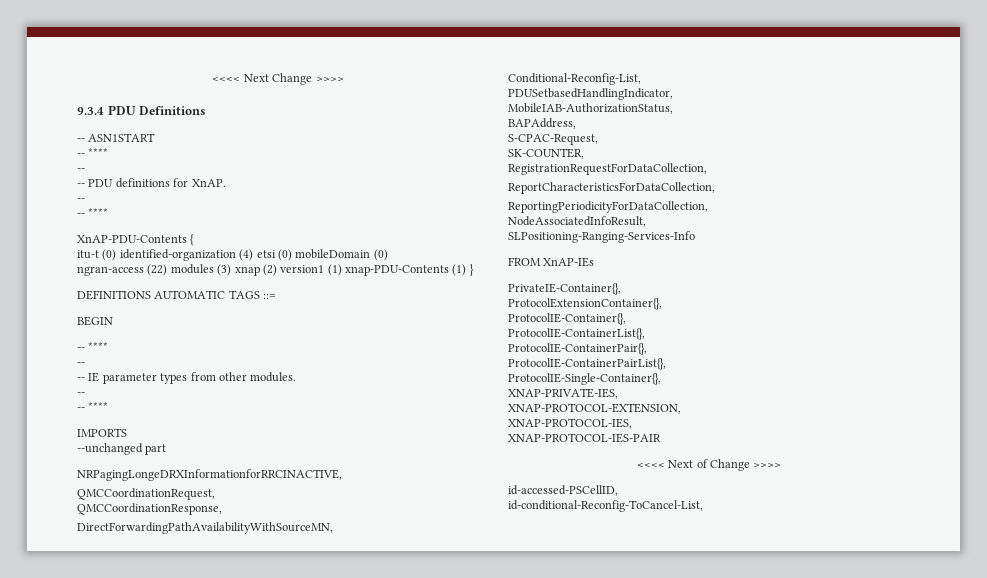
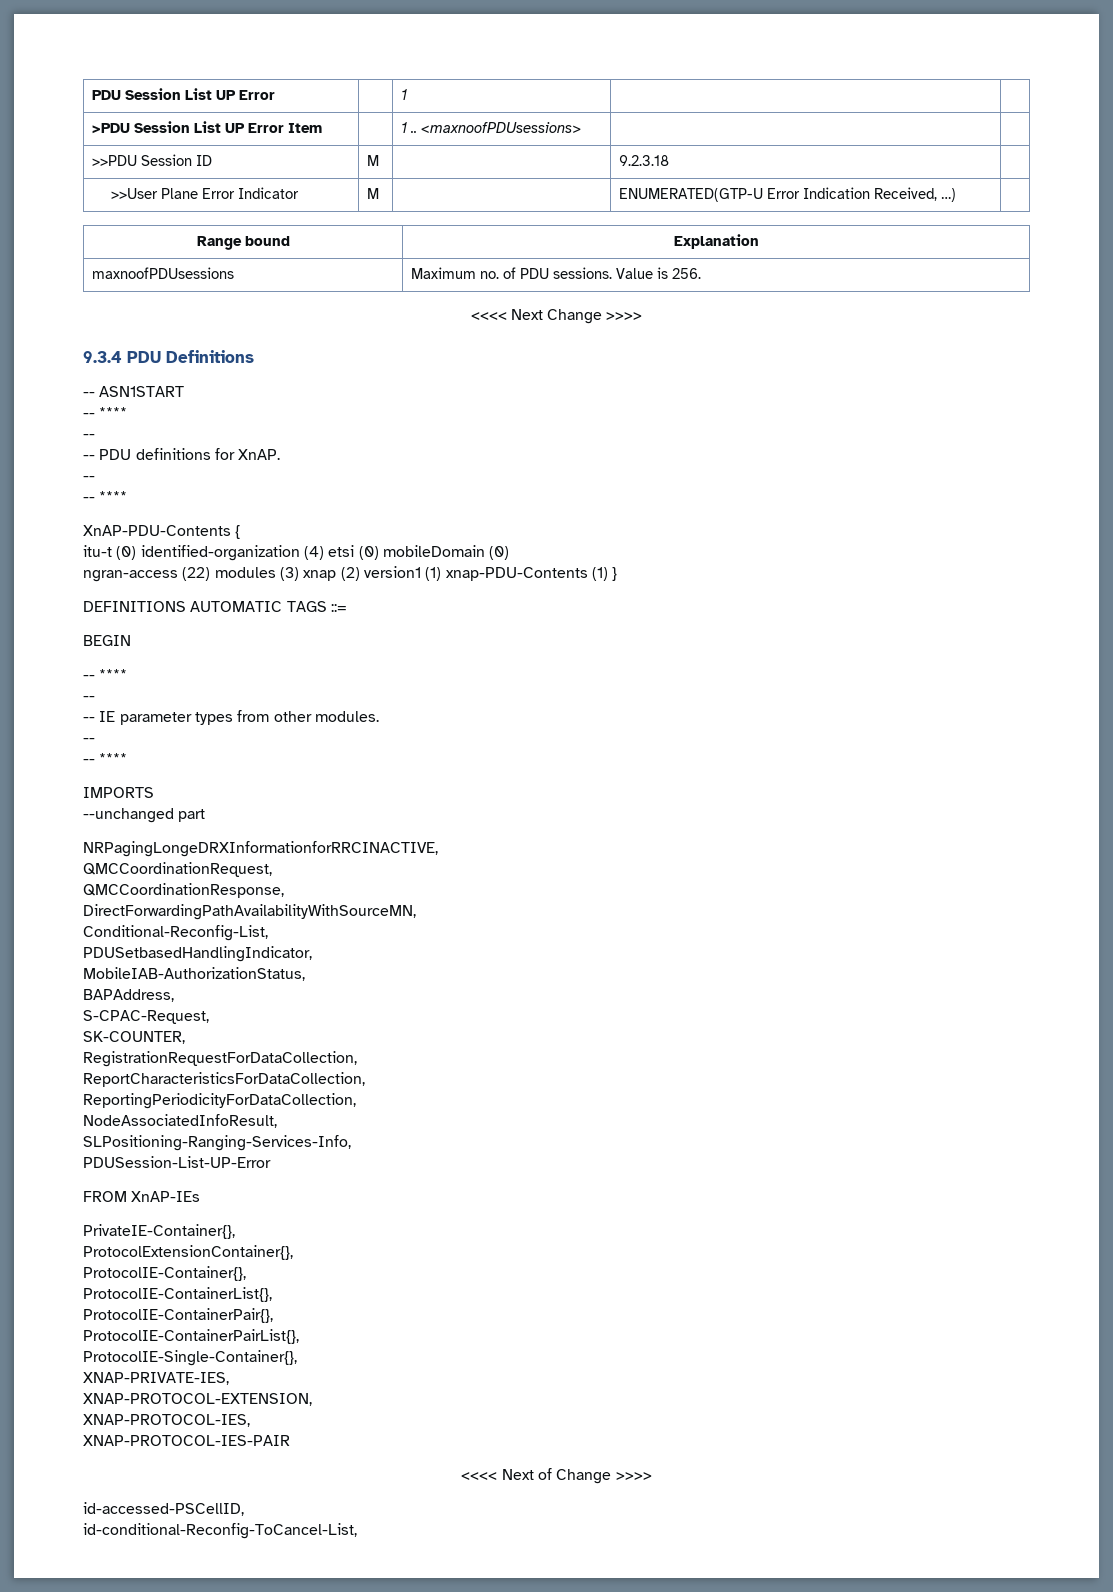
+ PDU Session List UP Error | | 1 | |
+ >PDU Session List UP Error Item | | 1 .. <maxnoofPDUsessions> | |
+ >>PDU Session ID | M | | 9.2.3.18 |
+ >>User Plane Error Indicator | M | | ENUMERATED(GTP-U Error Indication Received, …) |
+ Range bound | Explanation
+ maxnoofPDUsessions | Maximum no. of PDU sessions. Value is 256.
- SLPositioning-Ranging-Services-Info
+ SLPositioning-Ranging-Services-Info,
+ PDUSession-List-UP-Error

